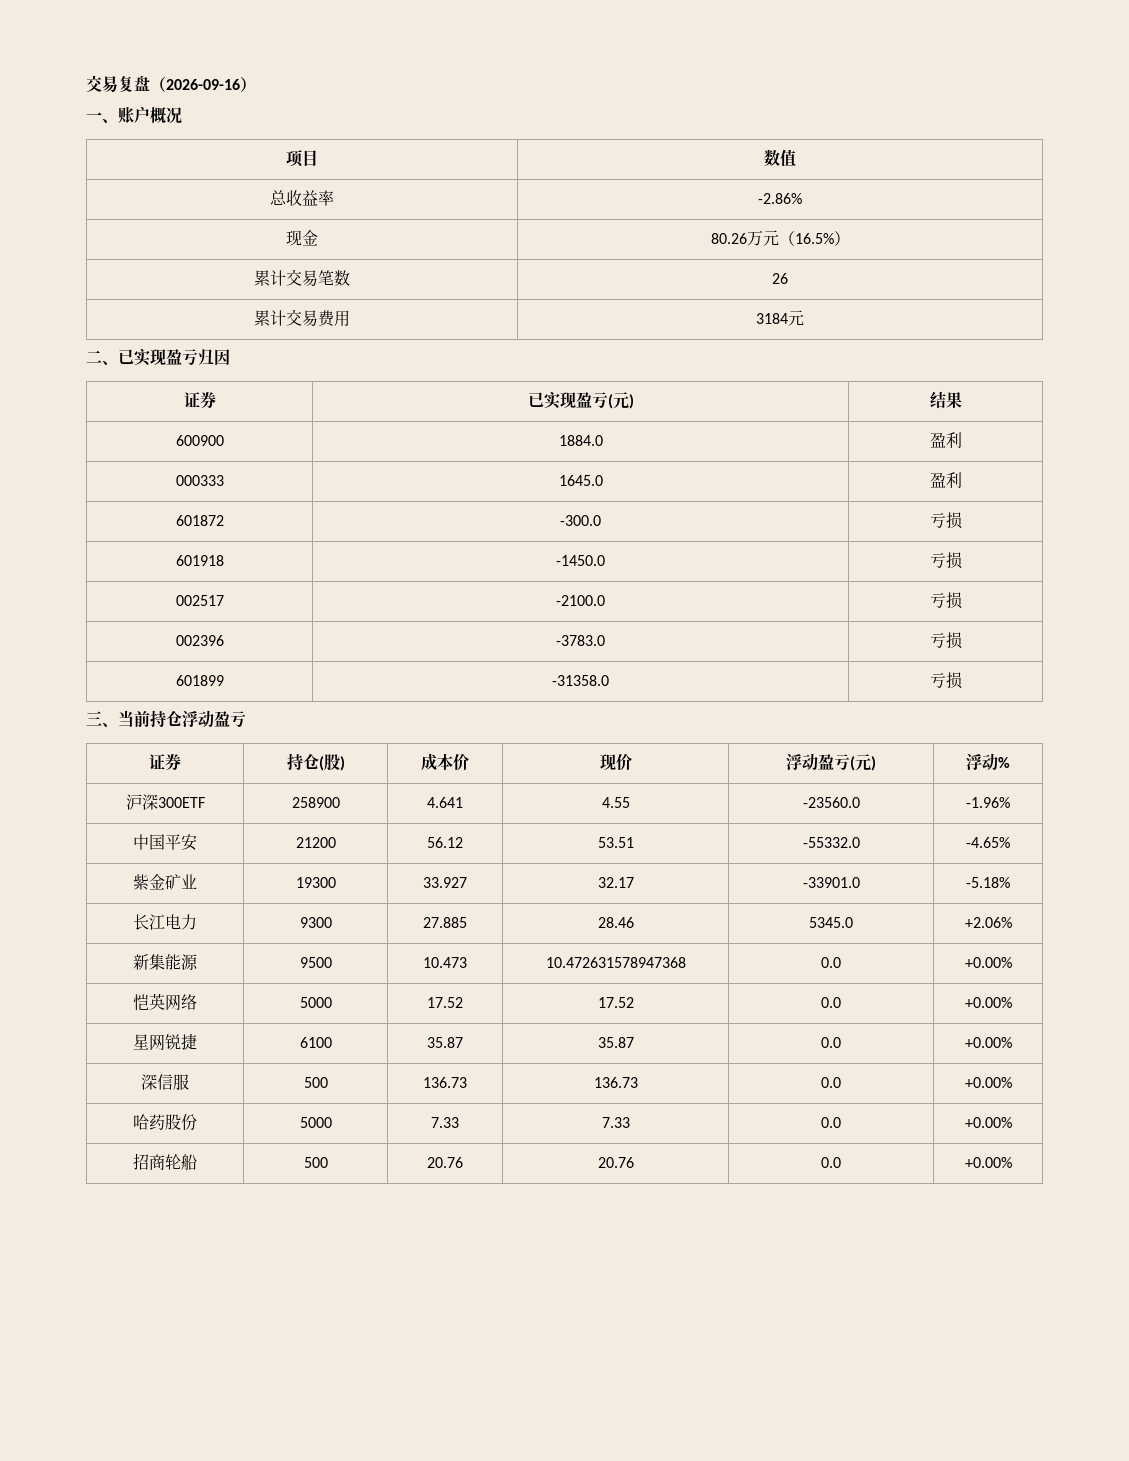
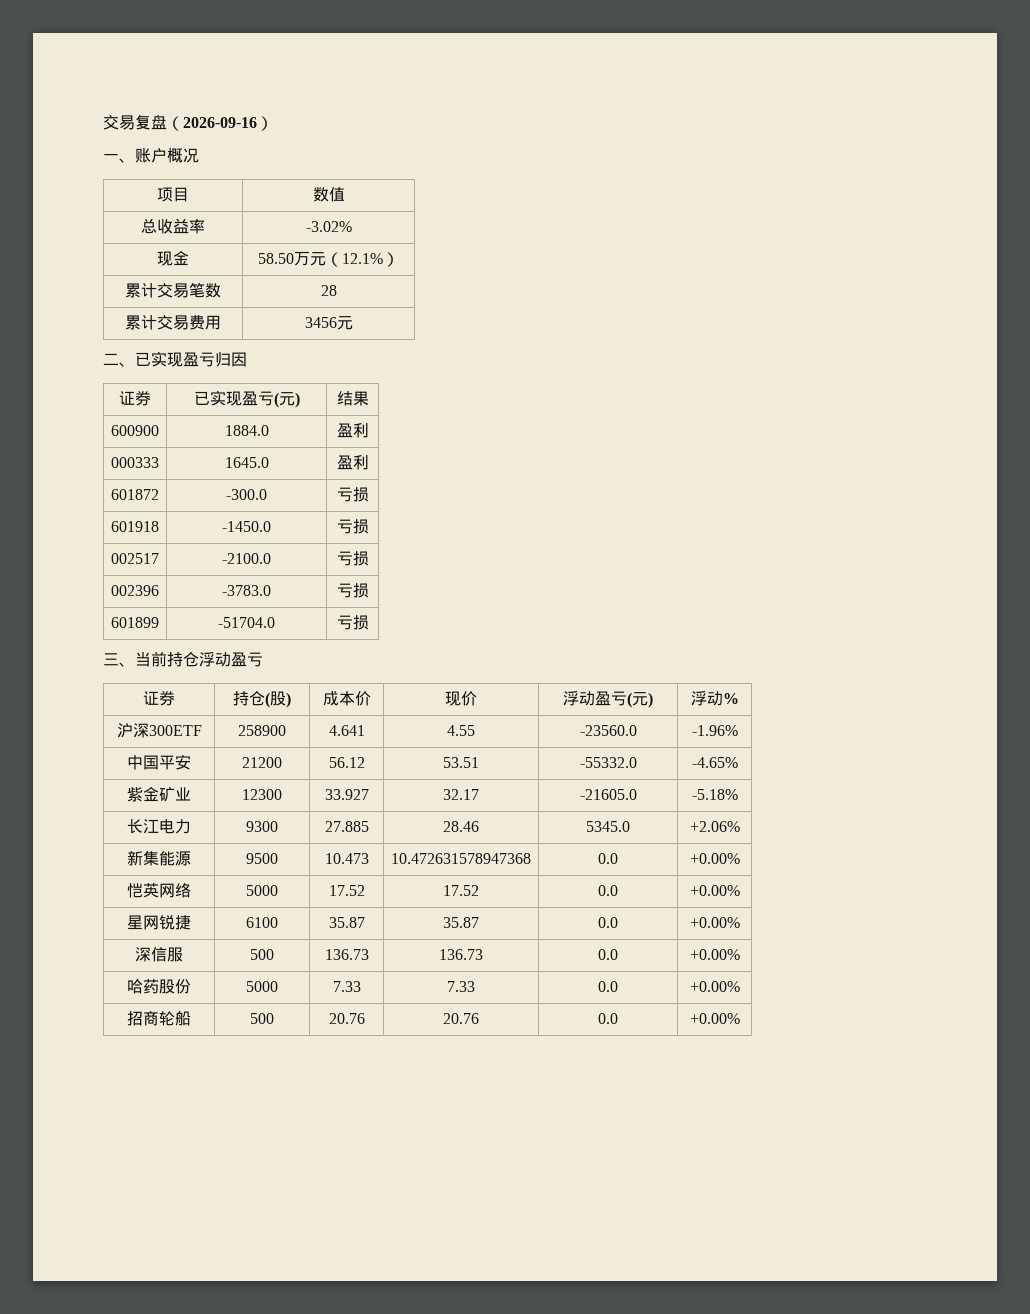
- 总收益率 | -2.86%
+ 总收益率 | -3.02%
- 现金 | 80.26万元（16.5%）
+ 现金 | 58.50万元（12.1%）
- 累计交易笔数 | 26
+ 累计交易笔数 | 28
- 累计交易费用 | 3184元
+ 累计交易费用 | 3456元
- 601899 | -31358.0 | 亏损
+ 601899 | -51704.0 | 亏损
- 紫金矿业 | 19300 | 33.927 | 32.17 | -33901.0 | -5.18%
+ 紫金矿业 | 12300 | 33.927 | 32.17 | -21605.0 | -5.18%

